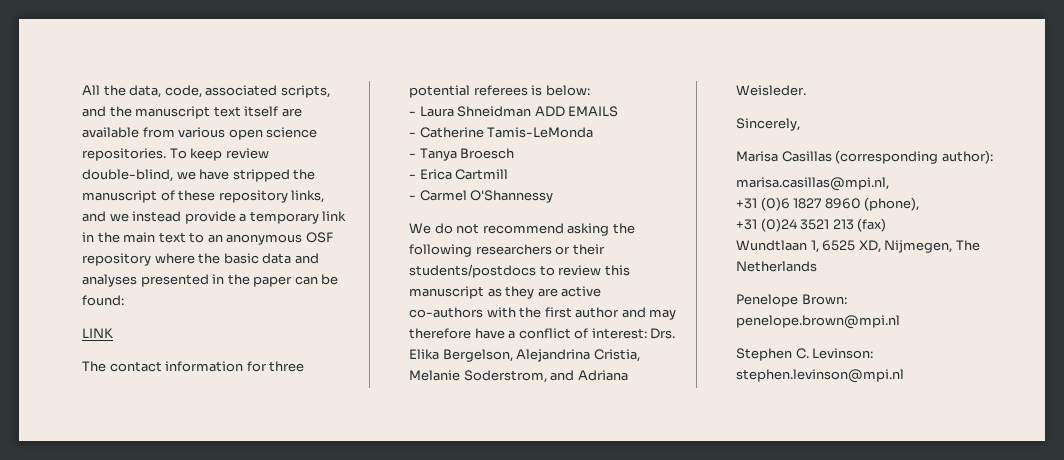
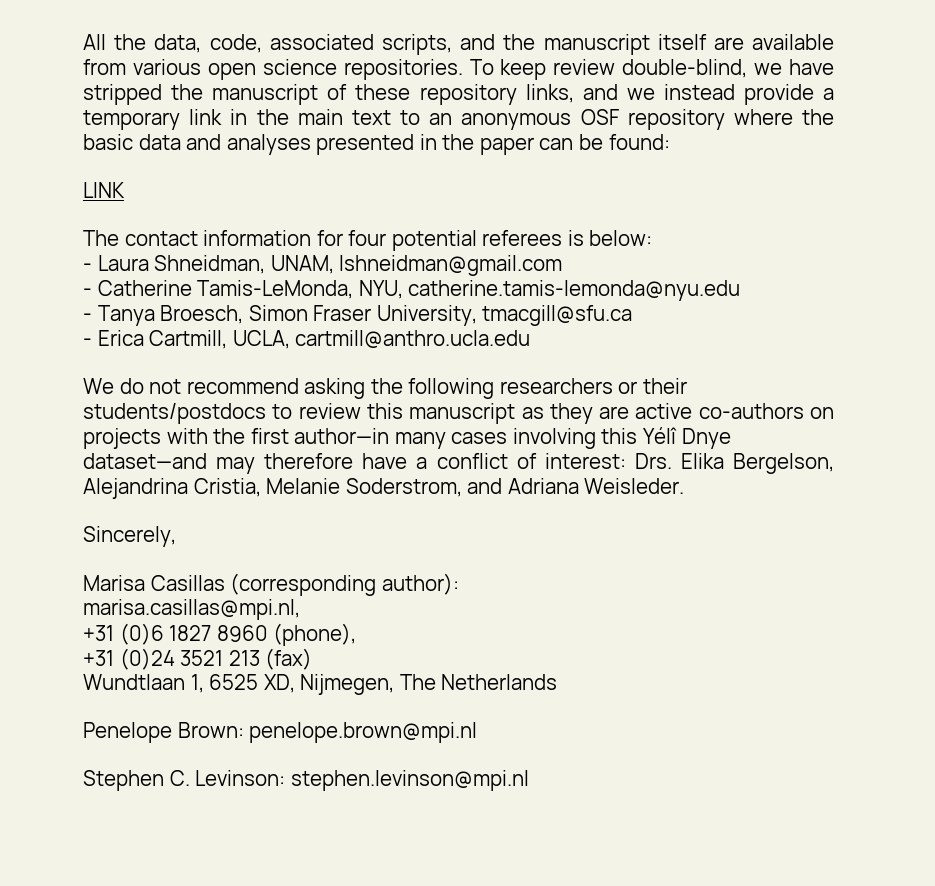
- All the data, code, associated scripts, and the manuscript text itself are available from various open science repositories.
+ All the data, code, associated scripts, and the manuscript itself are available from various open science repositories.
- The contact information for three potential referees is below:
+ The contact information for four potential referees is below:
- - Laura Shneidman ADD EMAILS
+ - Laura Shneidman, UNAM, lshneidman@gmail.com
- - Catherine Tamis-LeMonda
+ - Catherine Tamis-LeMonda, NYU, catherine.tamis-lemonda@nyu.edu
- - Tanya Broesch
- - Erica Cartmill
- - Carmel O'Shannessy
+ - Tanya Broesch, Simon Fraser University, tmacgill@sfu.ca
+ - Erica Cartmill, UCLA, cartmill@anthro.ucla.edu
- We do not recommend asking the following researchers or their students/postdocs to review this manuscript as they are active co-authors with the first author and may therefore have a conflict of interest: Drs. Elika Bergelson, Alejandrina Cristia, Melanie Soderstrom, and Adriana Weisleder.
+ We do not recommend asking the following researchers or their students/postdocs to review this manuscript as they are active co-authors on projects with the first author—in many cases involving this Yélî Dnye dataset—and may therefore have a conflict of interest: Drs. Elika Bergelson, Alejandrina Cristia, Melanie Soderstrom, and Adriana Weisleder.

